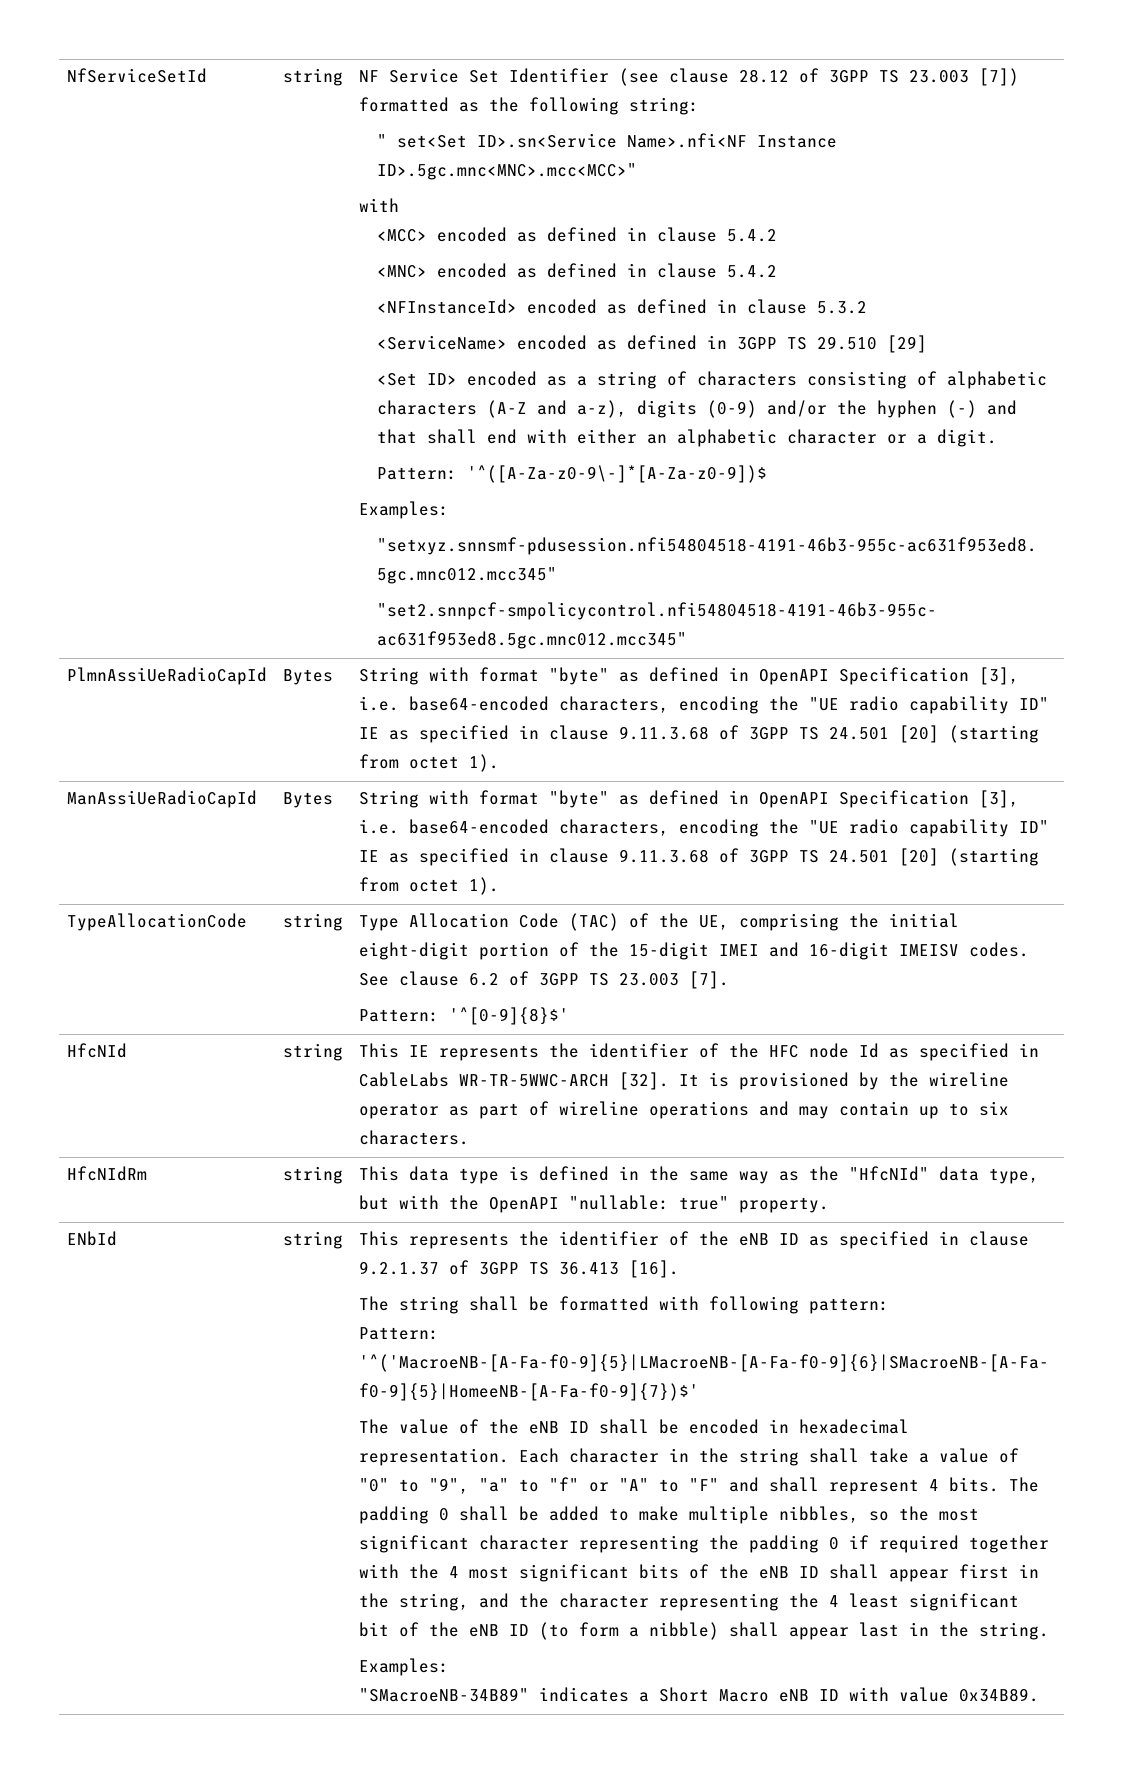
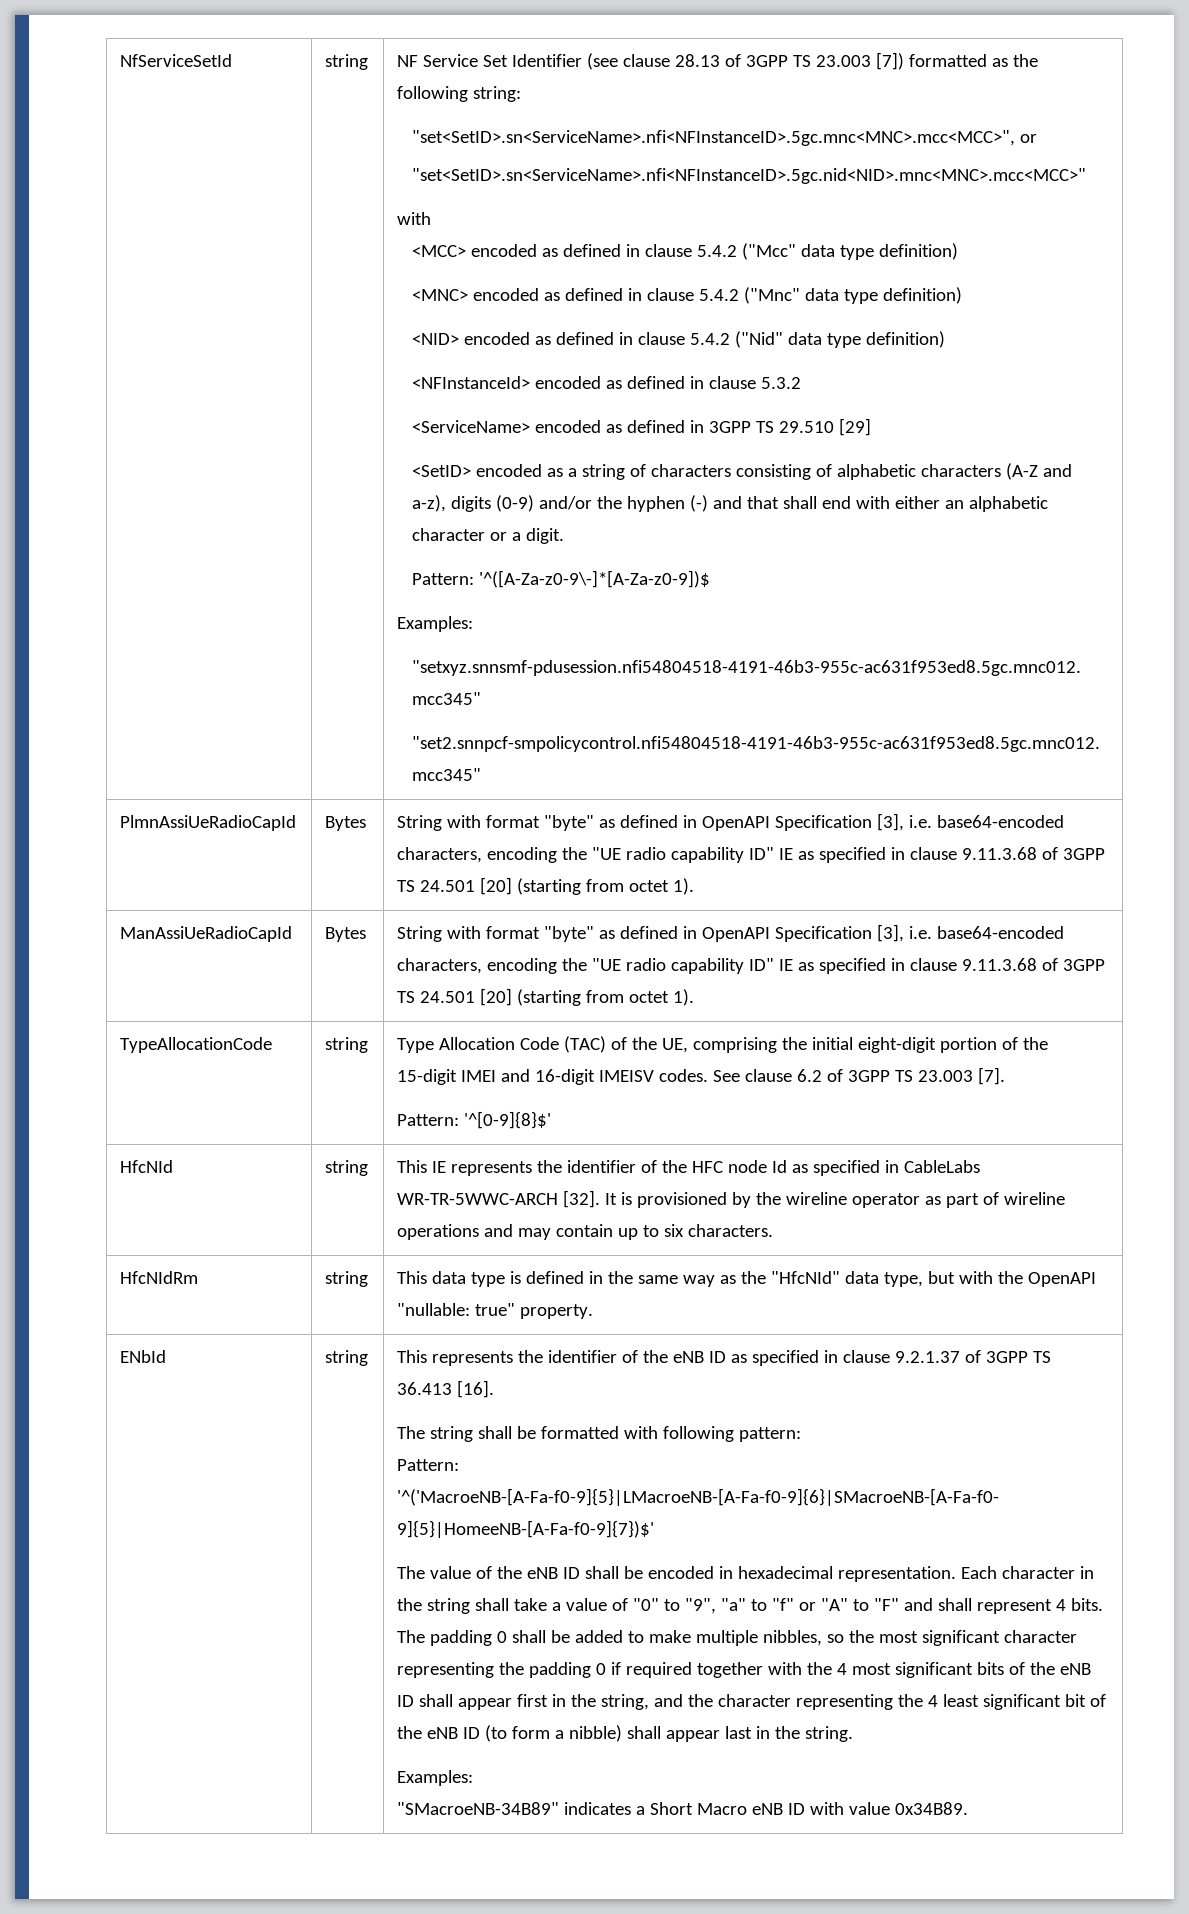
- NF Service Set Identifier (see clause 28.12 of 3GPP TS 23.003 [7]) formatted as the following string:
+ NF Service Set Identifier (see clause 28.13 of 3GPP TS 23.003 [7]) formatted as the following string:
- " set<Set ID>.sn<Service Name>.nfi<NF Instance ID>.5gc.mnc<MNC>.mcc<MCC>"
+ "set<SetID>.sn<ServiceName>.nfi<NFInstanceID>.5gc.mnc<MNC>.mcc<MCC>", or
+ "set<SetID>.sn<ServiceName>.nfi<NFInstanceID>.5gc.nid<NID>.mnc<MNC>.mcc<MCC>"
- <MCC> encoded as defined in clause 5.4.2
+ <MCC> encoded as defined in clause 5.4.2 ("Mcc" data type definition)
- <MNC> encoded as defined in clause 5.4.2
+ <MNC> encoded as defined in clause 5.4.2 ("Mnc" data type definition)
+ <NID> encoded as defined in clause 5.4.2 ("Nid" data type definition)
- <Set ID> encoded as a string of characters consisting of alphabetic characters (A-Z and a-z), digits (0-9) and/or the hyphen (-) and that shall end with either an alphabetic character or a digit.
+ <SetID> encoded as a string of characters consisting of alphabetic characters (A-Z and a-z), digits (0-9) and/or the hyphen (-) and that shall end with either an alphabetic character or a digit.

